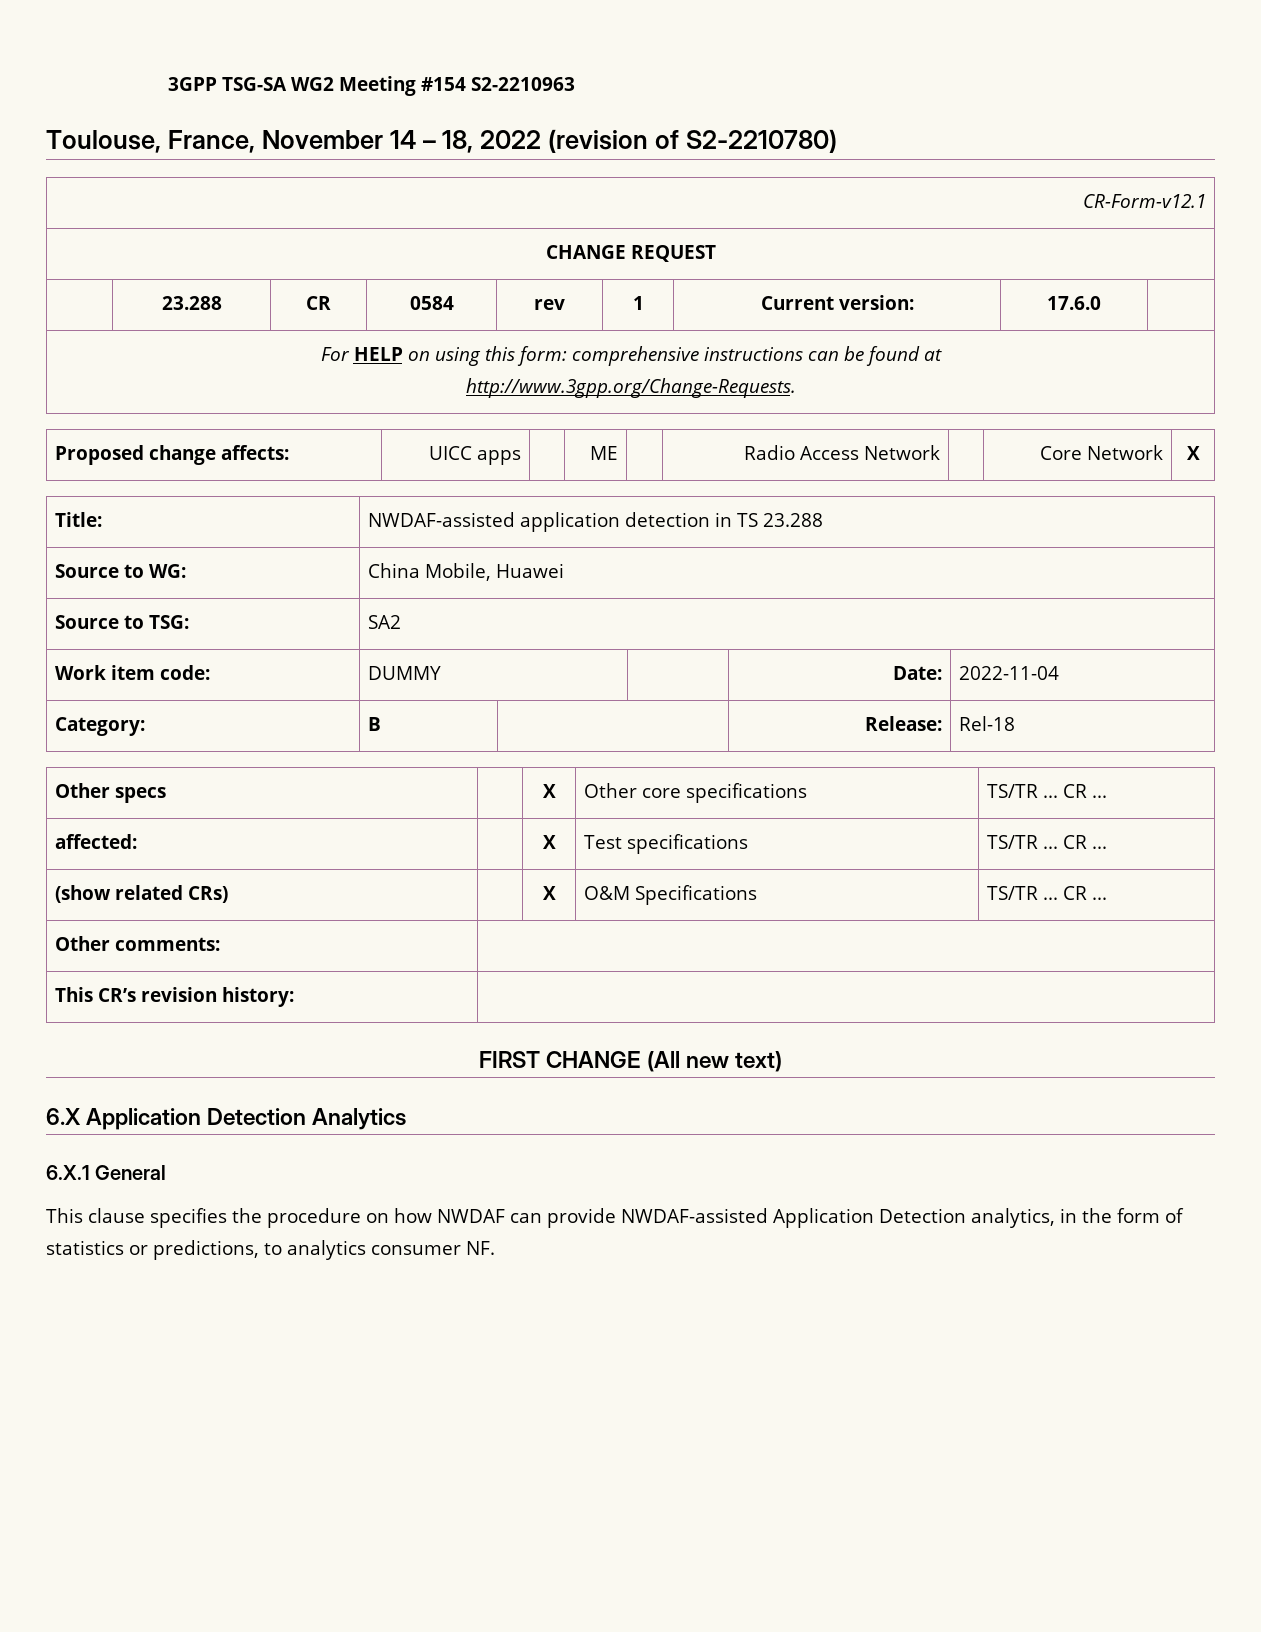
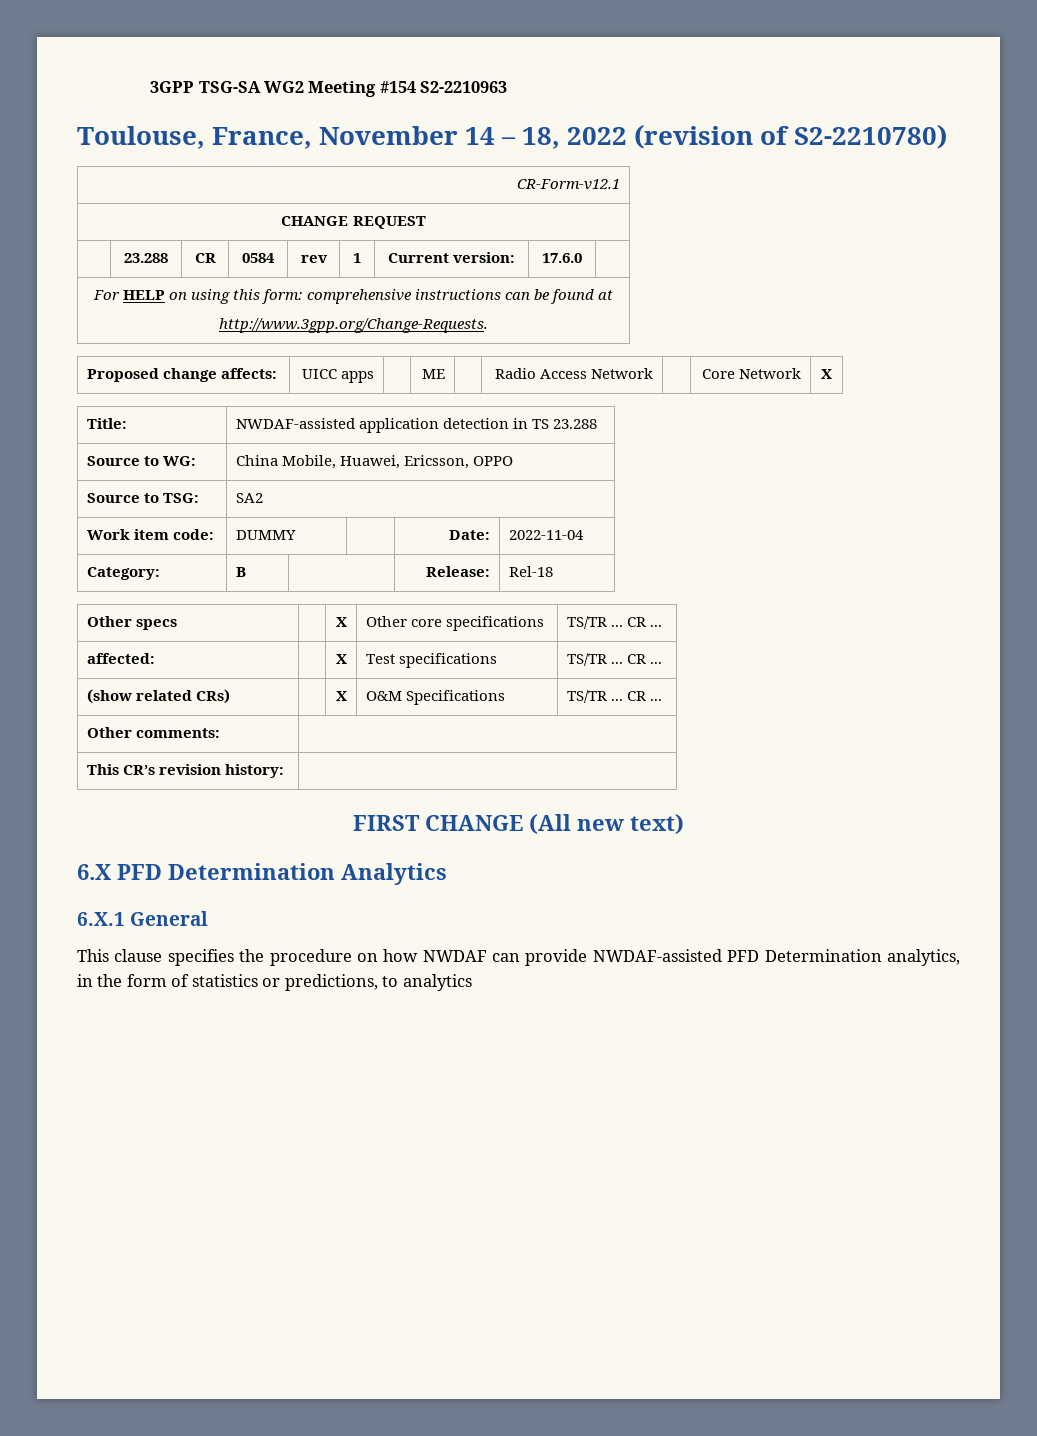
- Source to WG: | China Mobile, Huawei
+ Source to WG: | China Mobile, Huawei, Ericsson, OPPO
- 6.X Application Detection Analytics
+ 6.X PFD Determination Analytics
- This clause specifies the procedure on how NWDAF can provide NWDAF-assisted Application Detection analytics, in the form of statistics or predictions, to analytics consumer NF.
+ This clause specifies the procedure on how NWDAF can provide NWDAF-assisted PFD Determination analytics, in the form of statistics or predictions, to analytics

